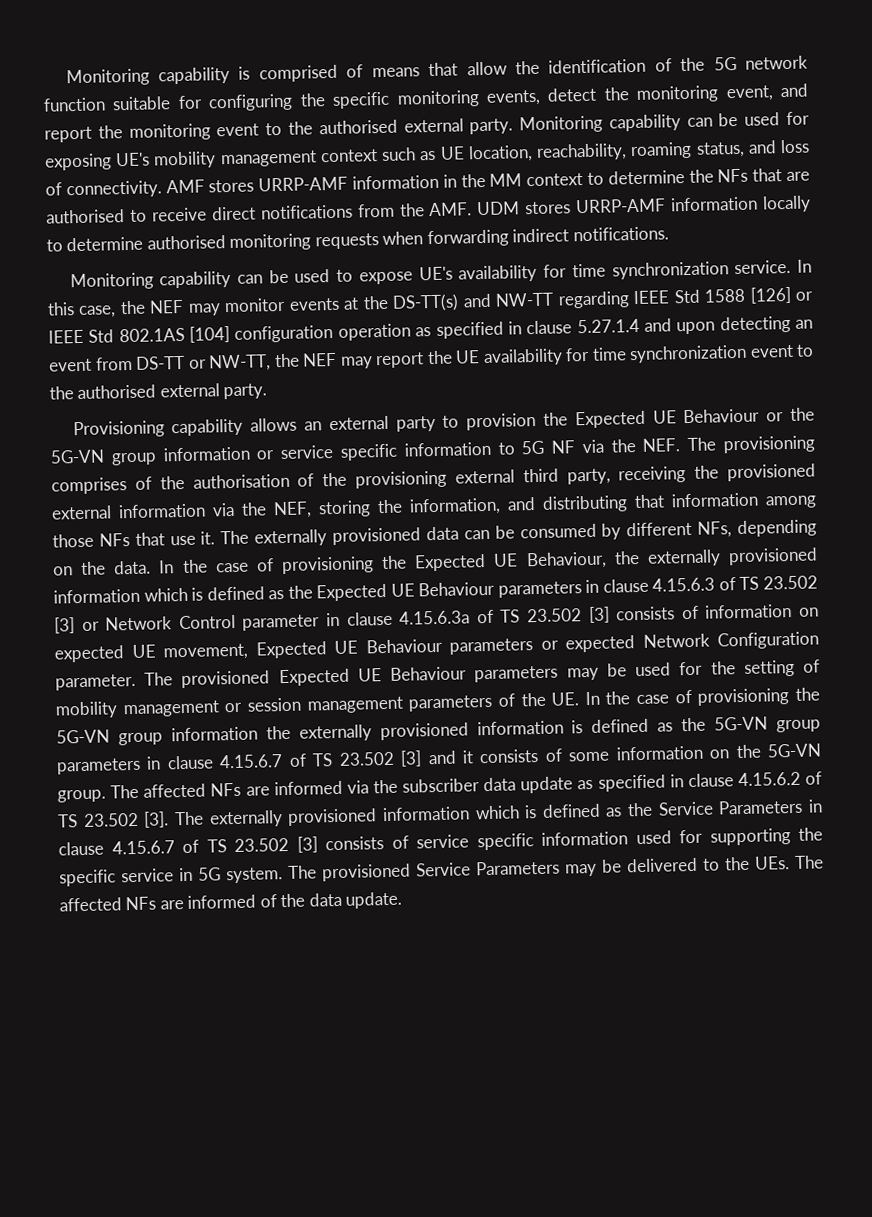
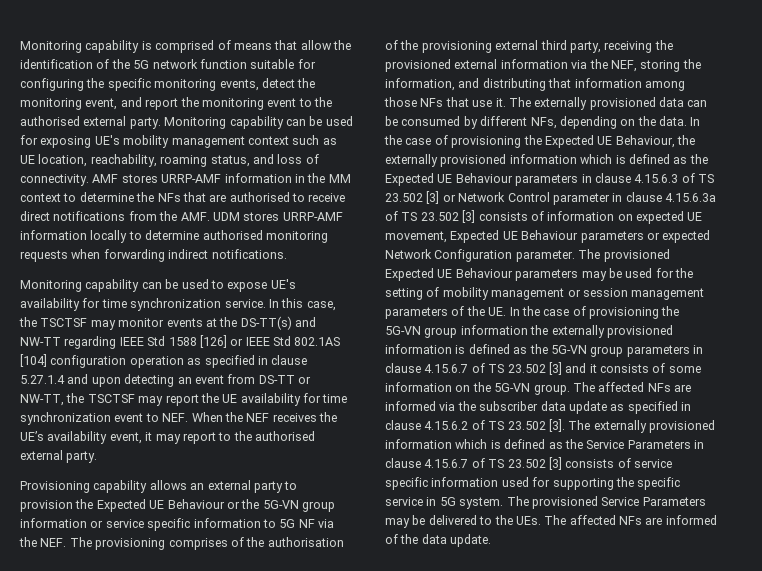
- In this case, the NEF may monitor events at the DS-TT(s) and NW-TT regarding IEEE Std 1588 [126] or IEEE Std 802.1AS [104] configuration operation as specified in clause 5.27.1.4 and upon detecting an event from DS-TT or NW-TT, the NEF may report the UE availability for time synchronization event to the authorised external party.
+ In this case, the TSCTSF may monitor events at the DS-TT(s) and NW-TT regarding IEEE Std 1588 [126] or IEEE Std 802.1AS [104] configuration operation as specified in clause 5.27.1.4 and upon detecting an event from DS-TT or NW-TT, the TSCTSF may report the UE availability for time synchronization event to NEF. When the NEF receives the UE’s availability event, it may report to the authorised external party.

